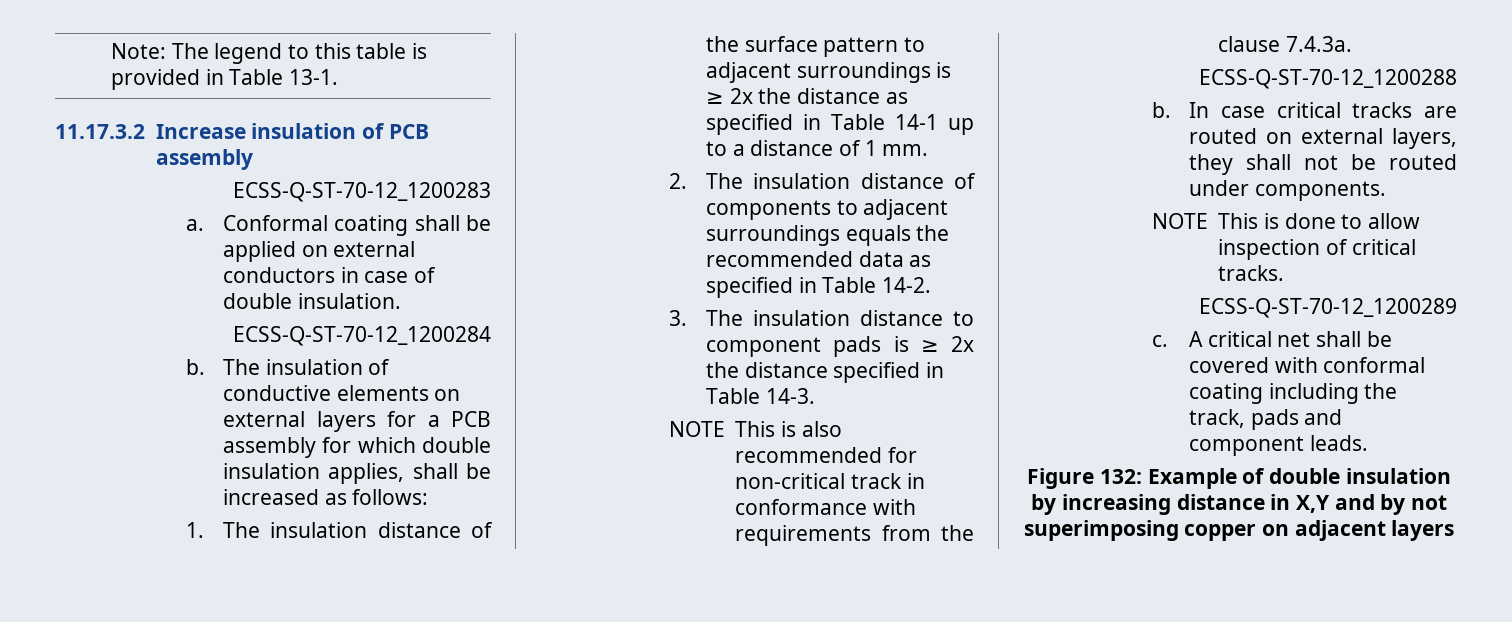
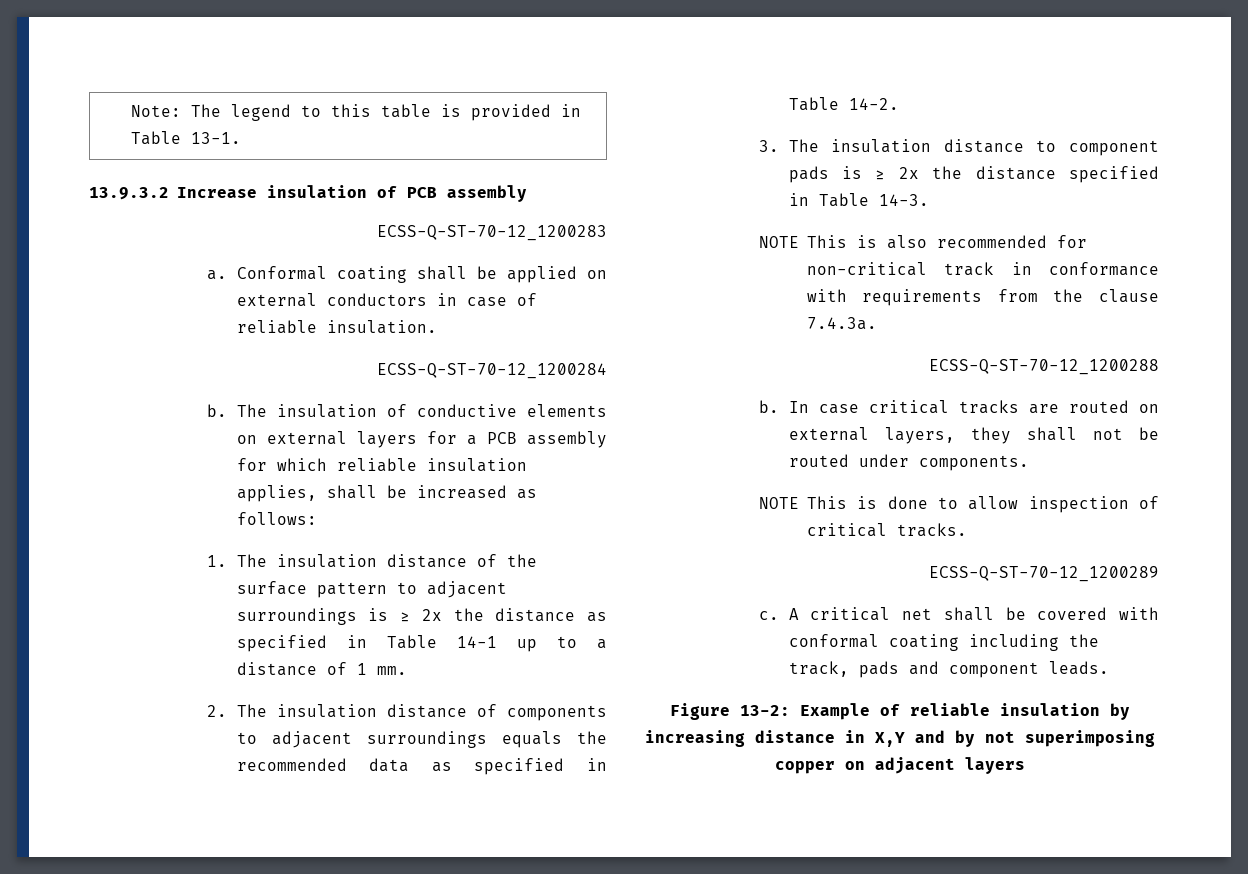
- 11.17.3.2 Increase insulation of PCB assembly
+ 13.9.3.2 Increase insulation of PCB assembly
- Conformal coating shall be applied on external conductors in case of double insulation.
+ Conformal coating shall be applied on external conductors in case of reliable insulation.
- The insulation of conductive elements on external layers for a PCB assembly for which double insulation applies, shall be increased as follows:
+ The insulation of conductive elements on external layers for a PCB assembly for which reliable insulation applies, shall be increased as follows:
- Figure 132: Example of double insulation by increasing distance in X,Y and by not superimposing copper on adjacent layers
+ Figure 13-2: Example of reliable insulation by increasing distance in X,Y and by not superimposing copper on adjacent layers

